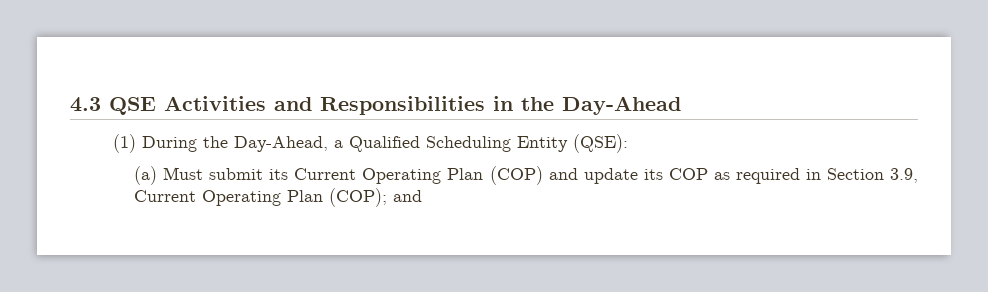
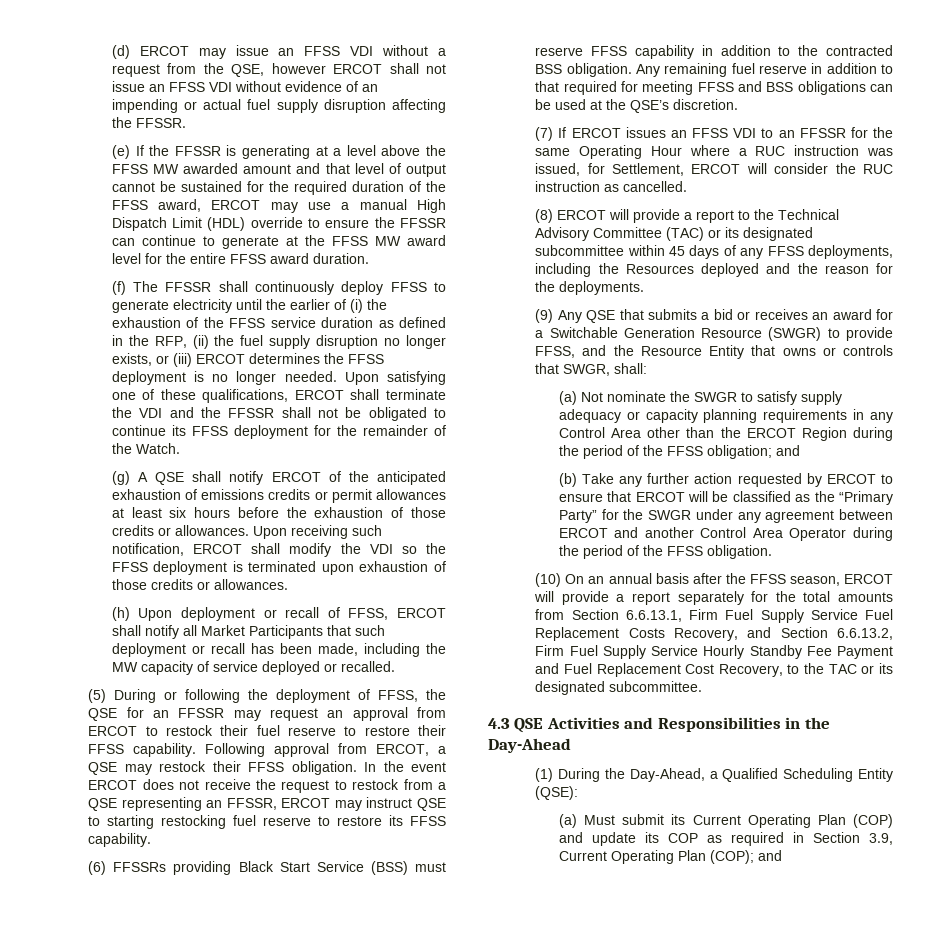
+ (d) ERCOT may issue an FFSS VDI without a request from the QSE, however ERCOT shall not issue an FFSS VDI without evidence of an impending or actual fuel supply disruption affecting the FFSSR.
+ (e) If the FFSSR is generating at a level above the FFSS MW awarded amount and that level of output cannot be sustained for the required duration of the FFSS award, ERCOT may use a manual High Dispatch Limit (HDL) override to ensure the FFSSR can continue to generate at the FFSS MW award level for the entire FFSS award duration.
+ (f) The FFSSR shall continuously deploy FFSS to generate electricity until the earlier of (i) the exhaustion of the FFSS service duration as defined in the RFP, (ii) the fuel supply disruption no longer exists, or (iii) ERCOT determines the FFSS deployment is no longer needed. Upon satisfying one of these qualifications, ERCOT shall terminate the VDI and the FFSSR shall not be obligated to continue its FFSS deployment for the remainder of the Watch.
+ (g) A QSE shall notify ERCOT of the anticipated exhaustion of emissions credits or permit allowances at least six hours before the exhaustion of those credits or allowances. Upon receiving such notification, ERCOT shall modify the VDI so the FFSS deployment is terminated upon exhaustion of those credits or allowances.
+ (h) Upon deployment or recall of FFSS, ERCOT shall notify all Market Participants that such deployment or recall has been made, including the MW capacity of service deployed or recalled.
+ (5) During or following the deployment of FFSS, the QSE for an FFSSR may request an approval from ERCOT to restock their fuel reserve to restore their FFSS capability. Following approval from ERCOT, a QSE may restock their FFSS obligation. In the event ERCOT does not receive the request to restock from a QSE representing an FFSSR, ERCOT may instruct QSE to starting restocking fuel reserve to restore its FFSS capability.
+ (6) FFSSRs providing Black Start Service (BSS) must reserve FFSS capability in addition to the contracted BSS obligation. Any remaining fuel reserve in addition to that required for meeting FFSS and BSS obligations can be used at the QSE’s discretion.
+ (7) If ERCOT issues an FFSS VDI to an FFSSR for the same Operating Hour where a RUC instruction was issued, for Settlement, ERCOT will consider the RUC instruction as cancelled.
+ (8) ERCOT will provide a report to the Technical Advisory Committee (TAC) or its designated subcommittee within 45 days of any FFSS deployments, including the Resources deployed and the reason for the deployments.
+ (9) Any QSE that submits a bid or receives an award for a Switchable Generation Resource (SWGR) to provide FFSS, and the Resource Entity that owns or controls that SWGR, shall:
+ (a) Not nominate the SWGR to satisfy supply adequacy or capacity planning requirements in any Control Area other than the ERCOT Region during the period of the FFSS obligation; and
+ (b) Take any further action requested by ERCOT to ensure that ERCOT will be classified as the “Primary Party” for the SWGR under any agreement between ERCOT and another Control Area Operator during the period of the FFSS obligation.
+ (10) On an annual basis after the FFSS season, ERCOT will provide a report separately for the total amounts from Section 6.6.13.1, Firm Fuel Supply Service Fuel Replacement Costs Recovery, and Section 6.6.13.2, Firm Fuel Supply Service Hourly Standby Fee Payment and Fuel Replacement Cost Recovery, to the TAC or its designated subcommittee.

